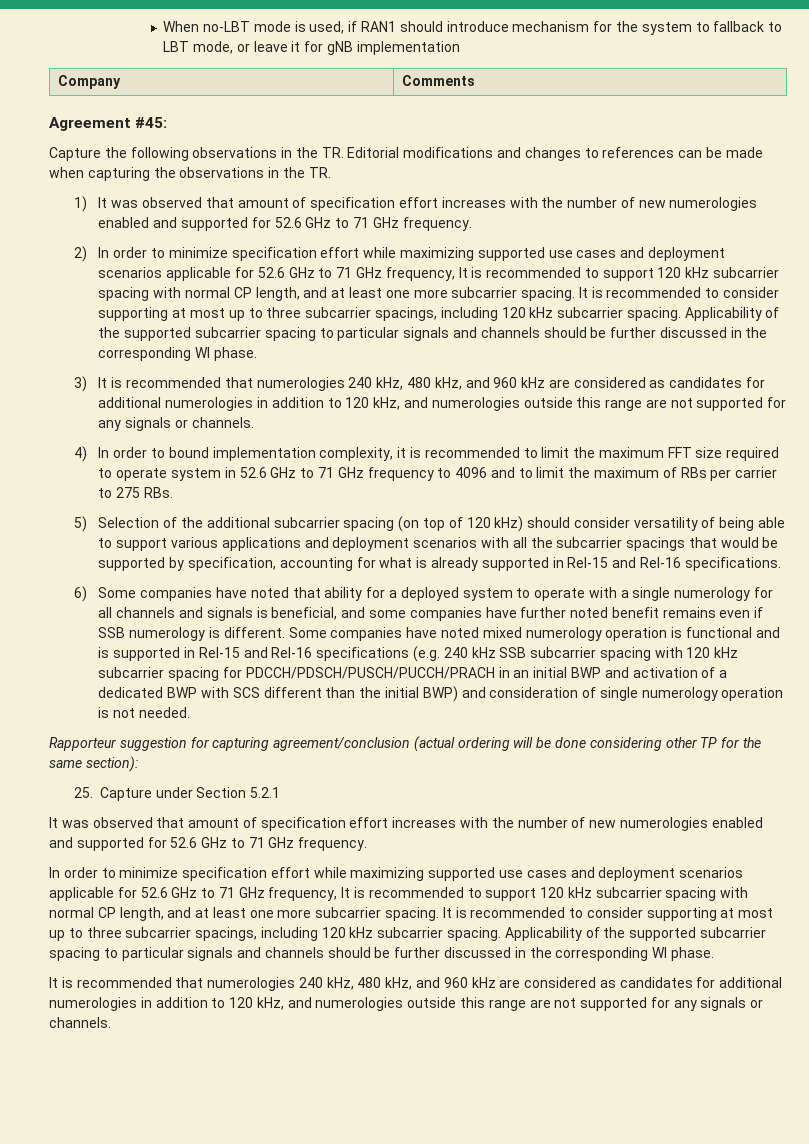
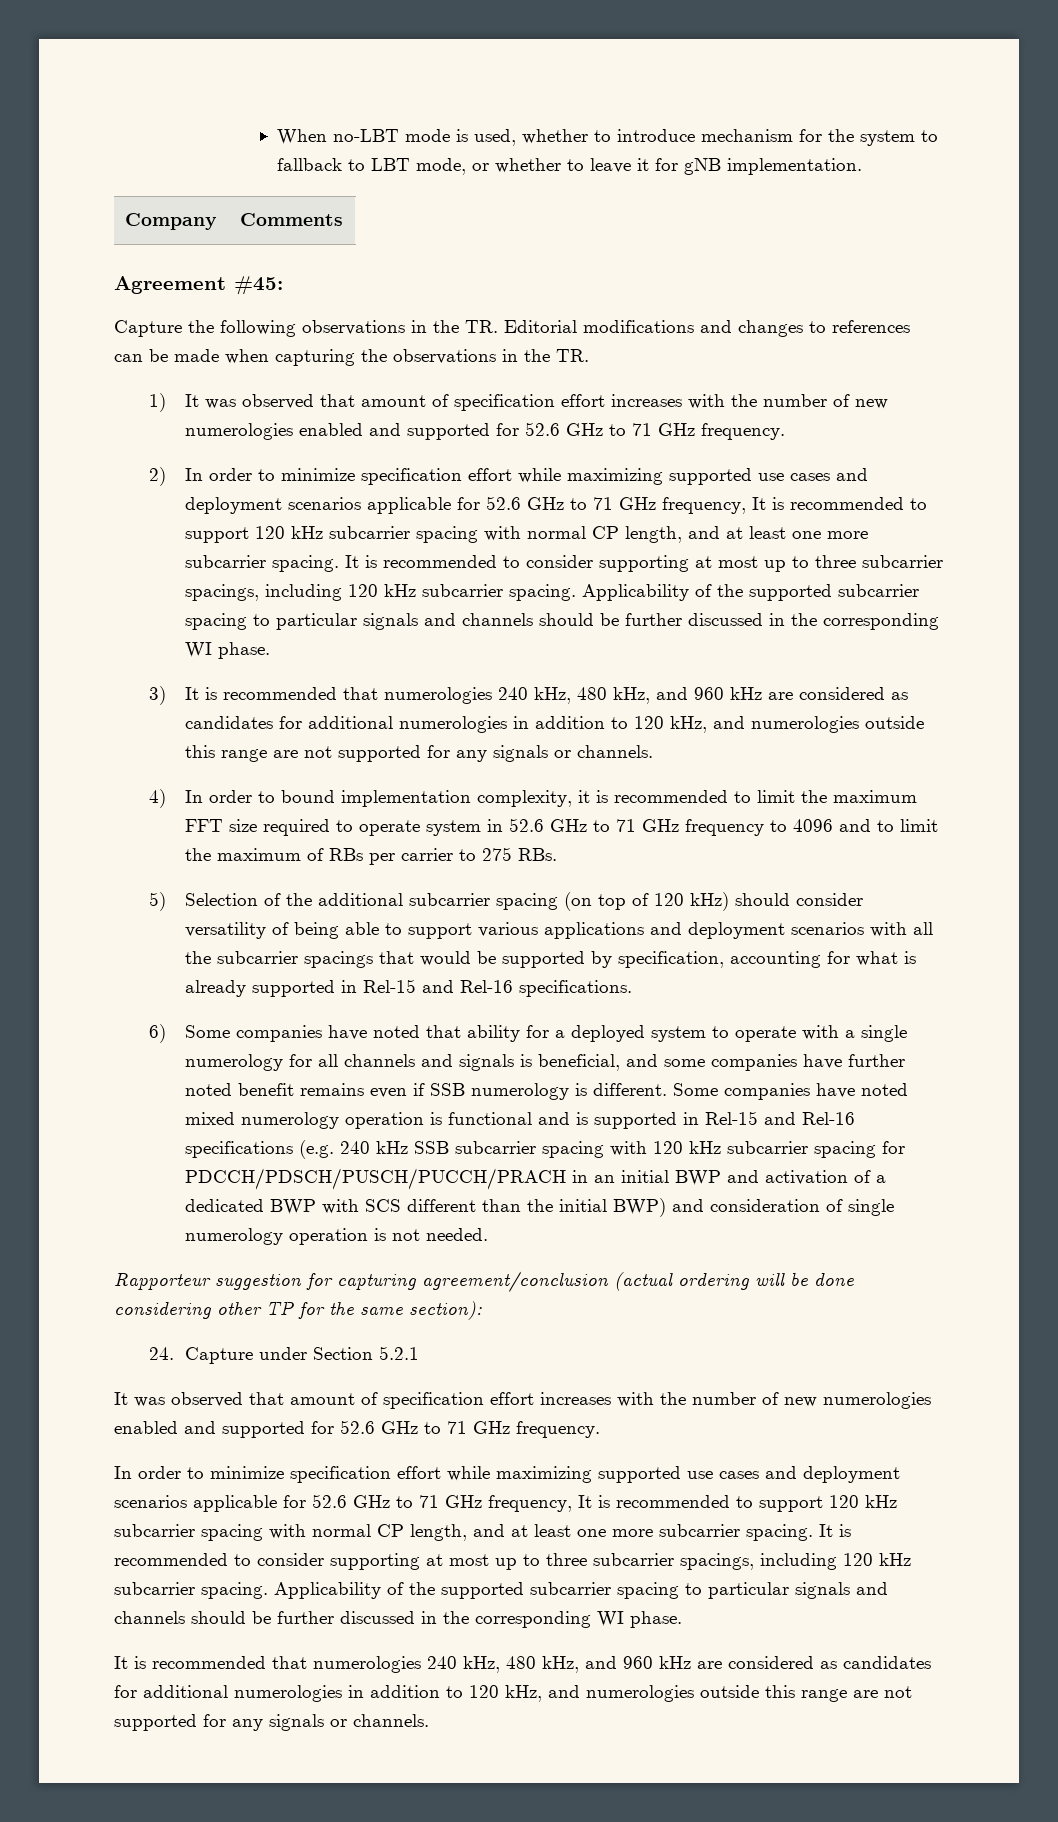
- When no-LBT mode is used, if RAN1 should introduce mechanism for the system to fallback to LBT mode, or leave it for gNB implementation
+ When no-LBT mode is used, whether to introduce mechanism for the system to fallback to LBT mode, or whether to leave it for gNB implementation.
- 25. Capture under Section 5.2.1
+ 24. Capture under Section 5.2.1

